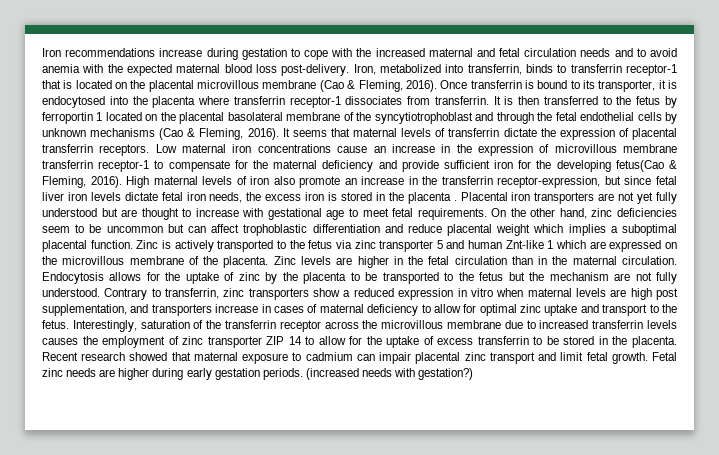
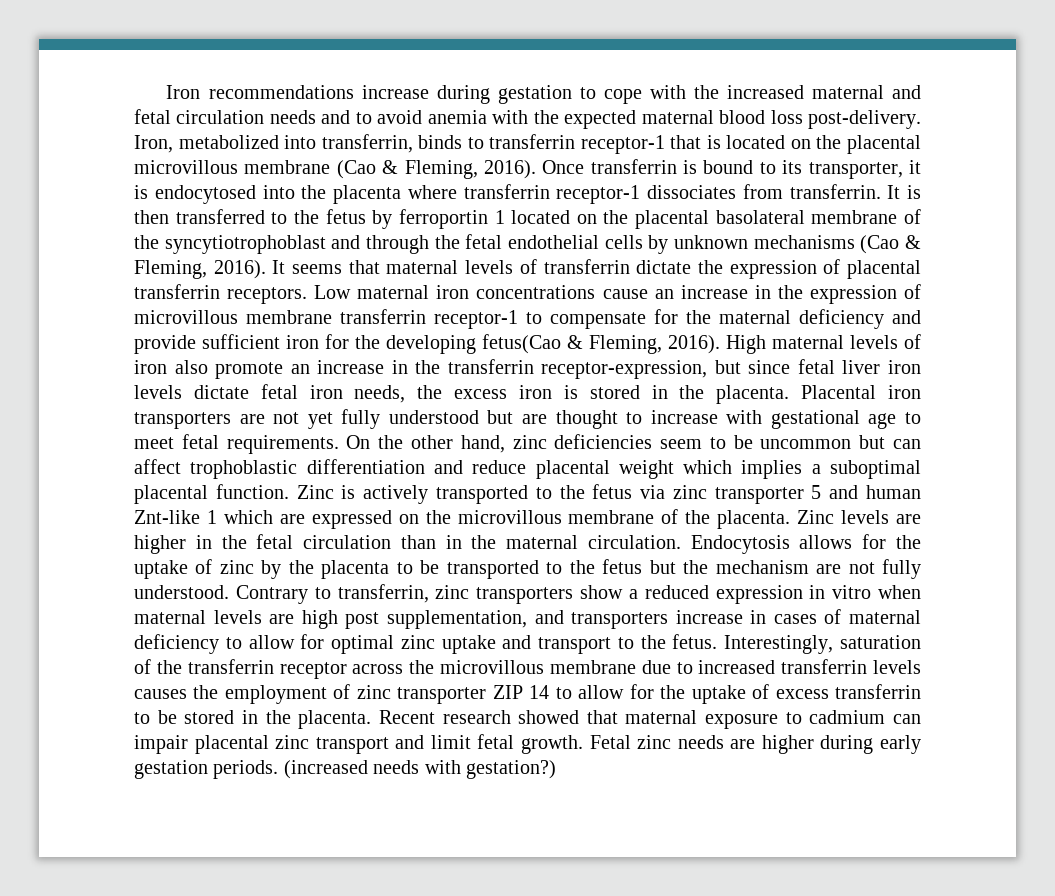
- High maternal levels of iron also promote an increase in the transferrin receptor-expression, but since fetal liver iron levels dictate fetal iron needs, the excess iron is stored in the placenta .
+ High maternal levels of iron also promote an increase in the transferrin receptor-expression, but since fetal liver iron levels dictate fetal iron needs, the excess iron is stored in the placenta.

